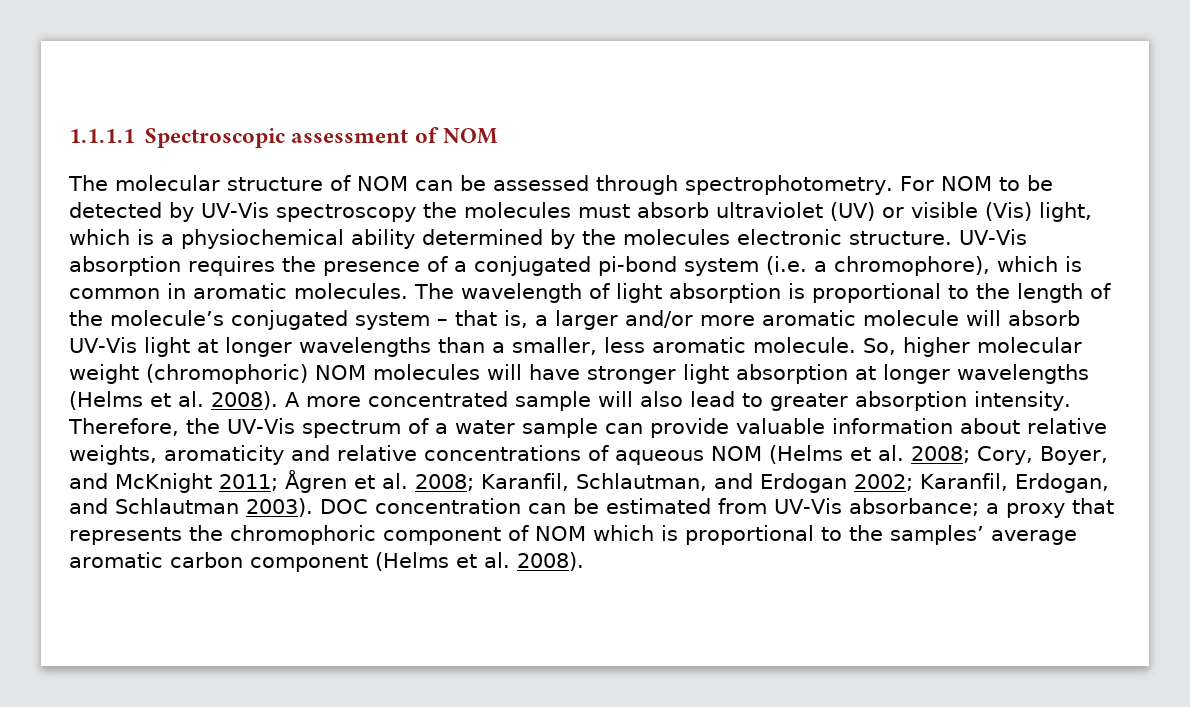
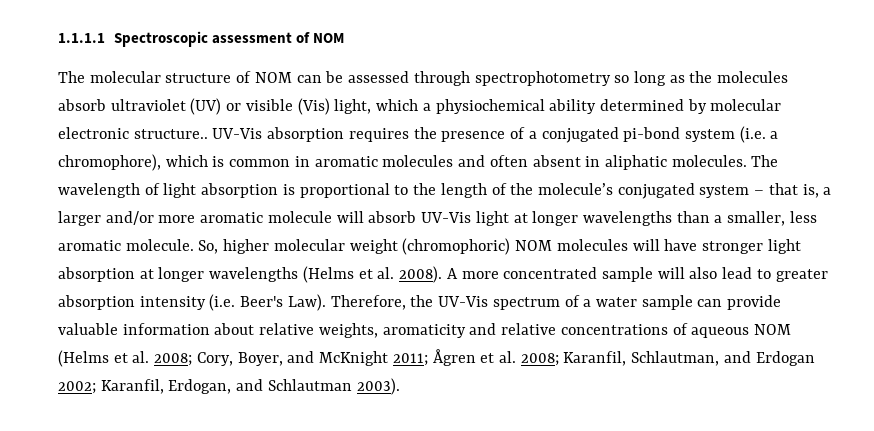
- The molecular structure of NOM can be assessed through spectrophotometry. For NOM to be detected by UV-Vis spectroscopy the molecules must absorb ultraviolet (UV) or visible (Vis) light, which is a physiochemical ability determined by the molecules electronic structure.
+ The molecular structure of NOM can be assessed through spectrophotometry so long as the molecules absorb ultraviolet (UV) or visible (Vis) light, which a physiochemical ability determined by molecular electronic structure..
- UV-Vis absorption requires the presence of a conjugated pi-bond system (i.e. a chromophore), which is common in aromatic molecules.
+ UV-Vis absorption requires the presence of a conjugated pi-bond system (i.e. a chromophore), which is common in aromatic molecules and often absent in aliphatic molecules.
- A more concentrated sample will also lead to greater absorption intensity.
+ A more concentrated sample will also lead to greater absorption intensity (i.e. Beer's Law).
- DOC concentration can be estimated from UV-Vis absorbance; a proxy that represents the chromophoric component of NOM which is proportional to the samples’ average aromatic carbon component (Helms et al. 2008).

